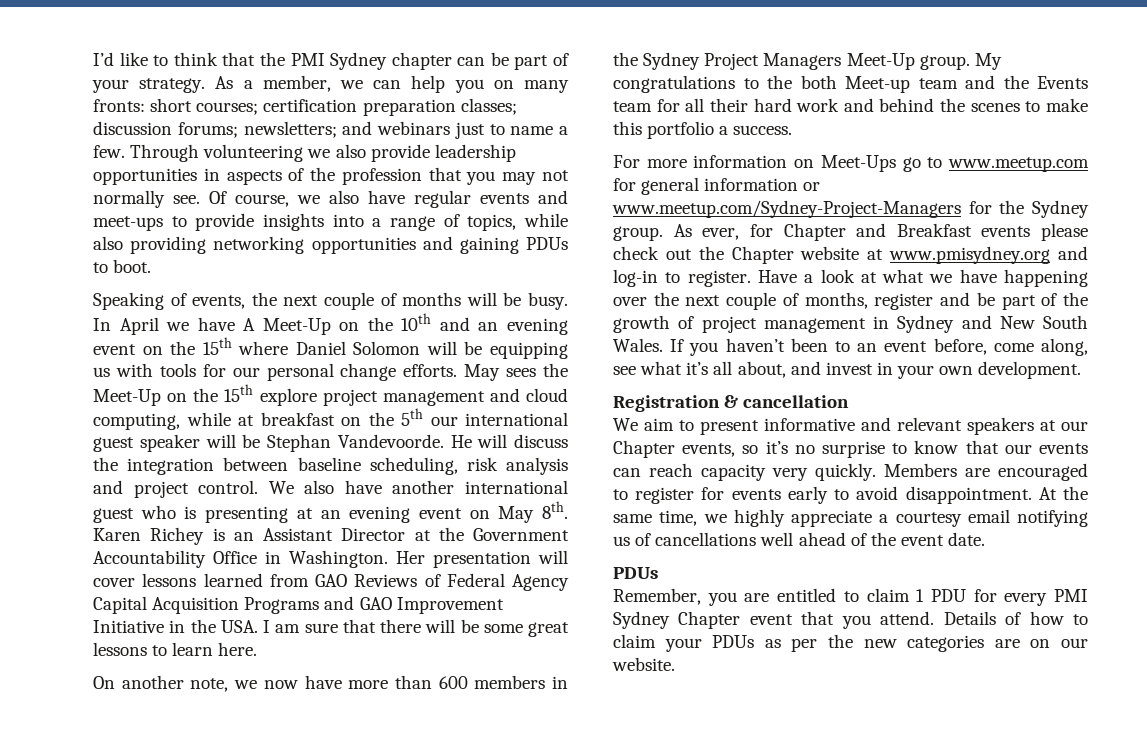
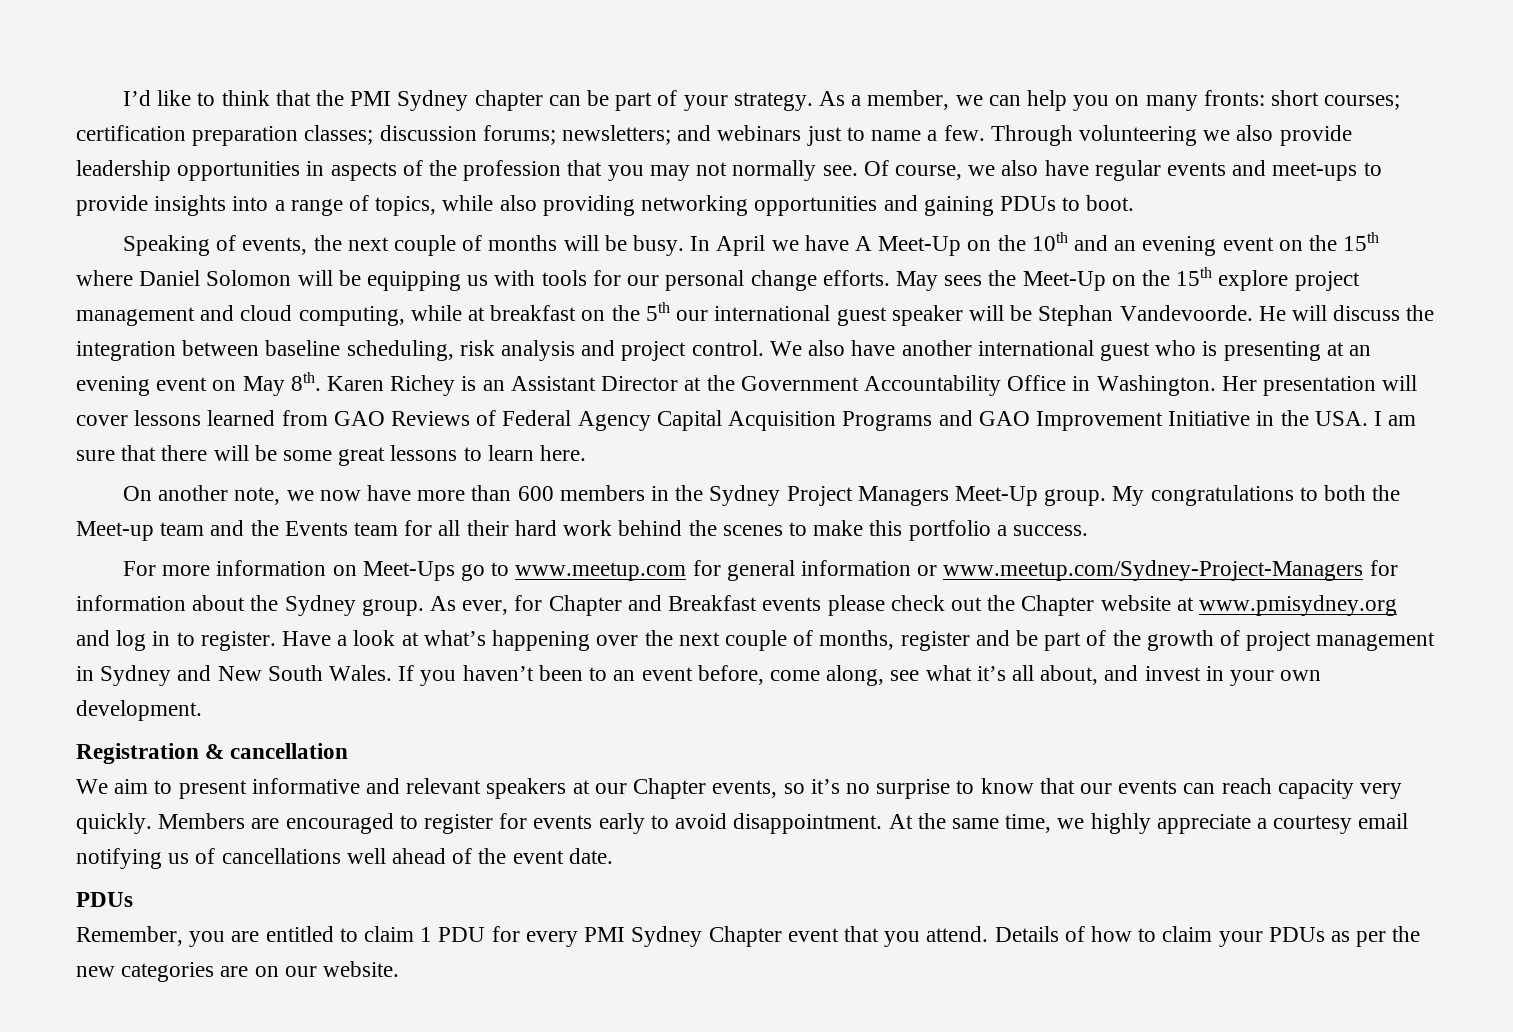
- My congratulations to the both Meet-up team and the Events team for all their hard work and behind the scenes to make this portfolio a success.
+ My congratulations to both the Meet-up team and the Events team for all their hard work behind the scenes to make this portfolio a success.
- For more information on Meet-Ups go to www.meetup.com for general information or www.meetup.com/Sydney-Project-Managers for the Sydney group.
+ For more information on Meet-Ups go to www.meetup.com for general information or www.meetup.com/Sydney-Project-Managers for information about the Sydney group.
- As ever, for Chapter and Breakfast events please check out the Chapter website at www.pmisydney.org and log-in to register.
+ As ever, for Chapter and Breakfast events please check out the Chapter website at www.pmisydney.org and log in to register.
- Have a look at what we have happening over the next couple of months, register and be part of the growth of project management in Sydney and New South Wales.
+ Have a look at what’s happening over the next couple of months, register and be part of the growth of project management in Sydney and New South Wales.

